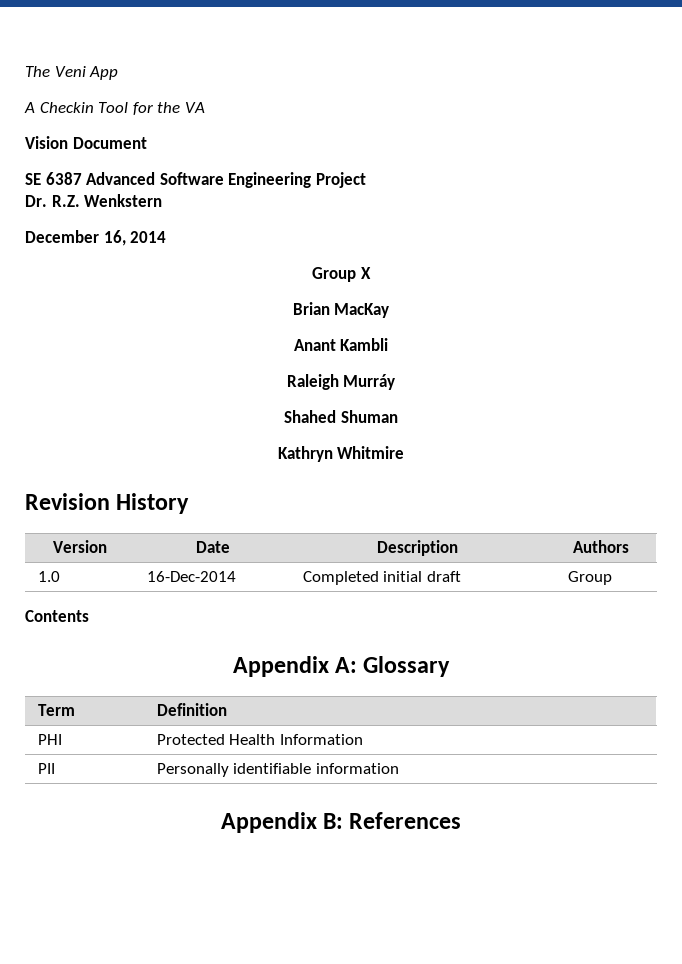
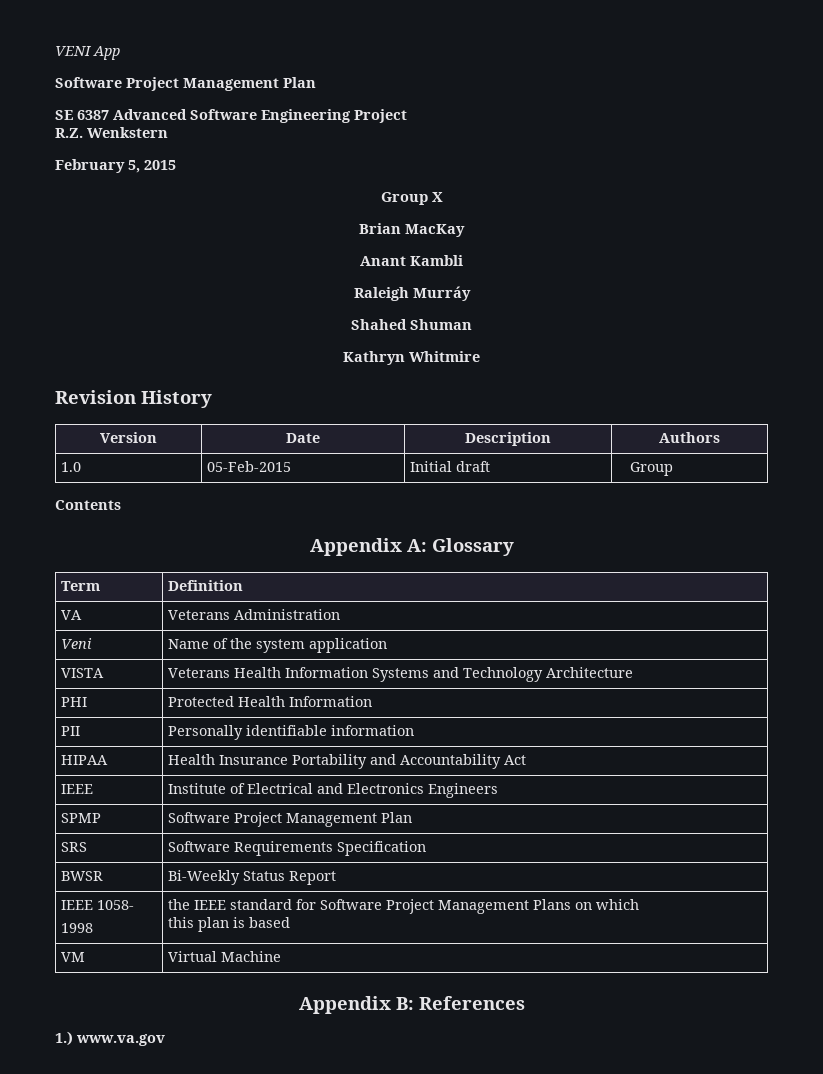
- The Veni App
- A Checkin Tool for the VA
- Vision Document
+ VENI App
+ Software Project Management Plan
- Dr. R.Z. Wenkstern
+ R.Z. Wenkstern
- December 16, 2014
+ February 5, 2015
- 1.0 | 16-Dec-2014 | Completed initial draft | Group
+ 1.0 | 05-Feb-2015 | Initial draft | Group
+ VA | Veterans Administration
+ Veni | Name of the system application
+ VISTA | Veterans Health Information Systems and Technology Architecture
+ HIPAA | Health Insurance Portability and Accountability Act
+ IEEE | Institute of Electrical and Electronics Engineers
+ SPMP | Software Project Management Plan
+ SRS | Software Requirements Specification
+ BWSR | Bi-Weekly Status Report
+ IEEE 1058-
+ 1998 | the IEEE standard for Software Project Management Plans on which
+ this plan is based
+ VM | Virtual Machine
+ 1.) www.va.gov

